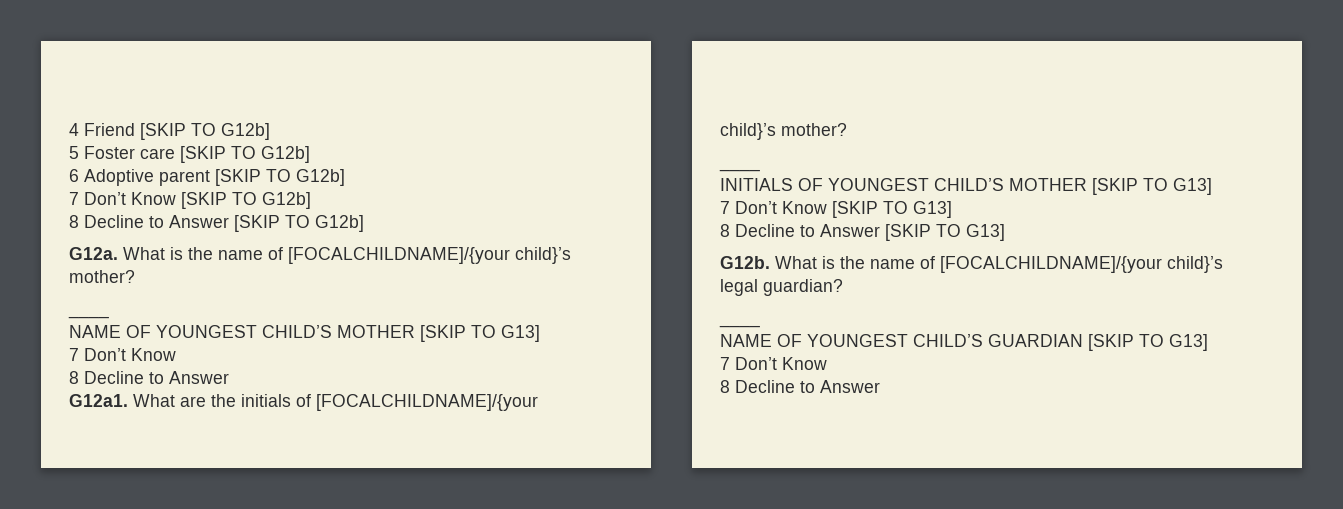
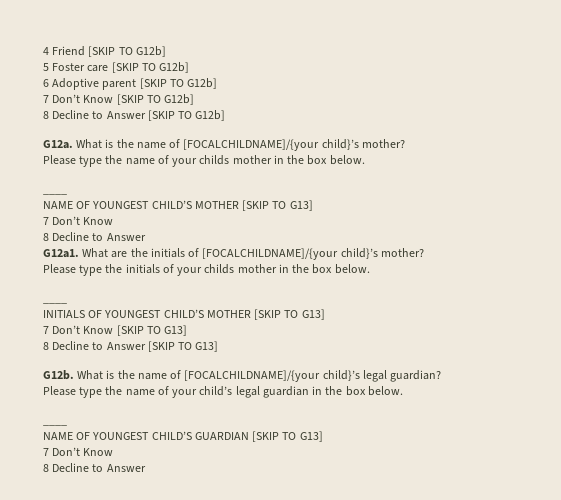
+ Please type the name of your childs mother in the box below.
+ Please type the initials of your childs mother in the box below.
+ Please type the name of your child’s legal guardian in the box below.

